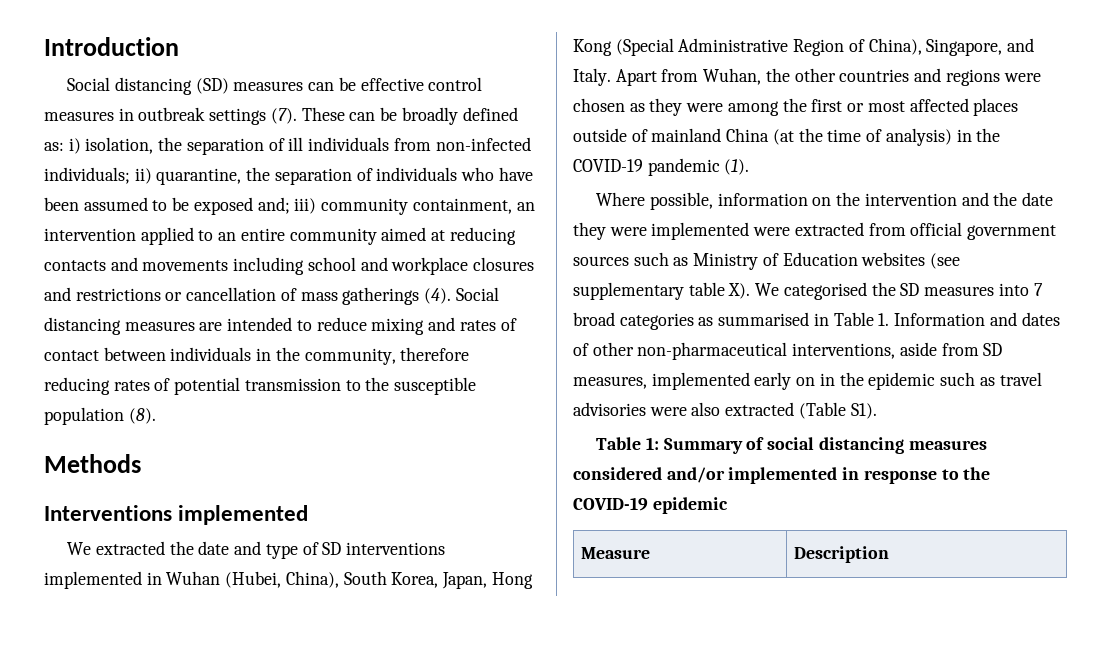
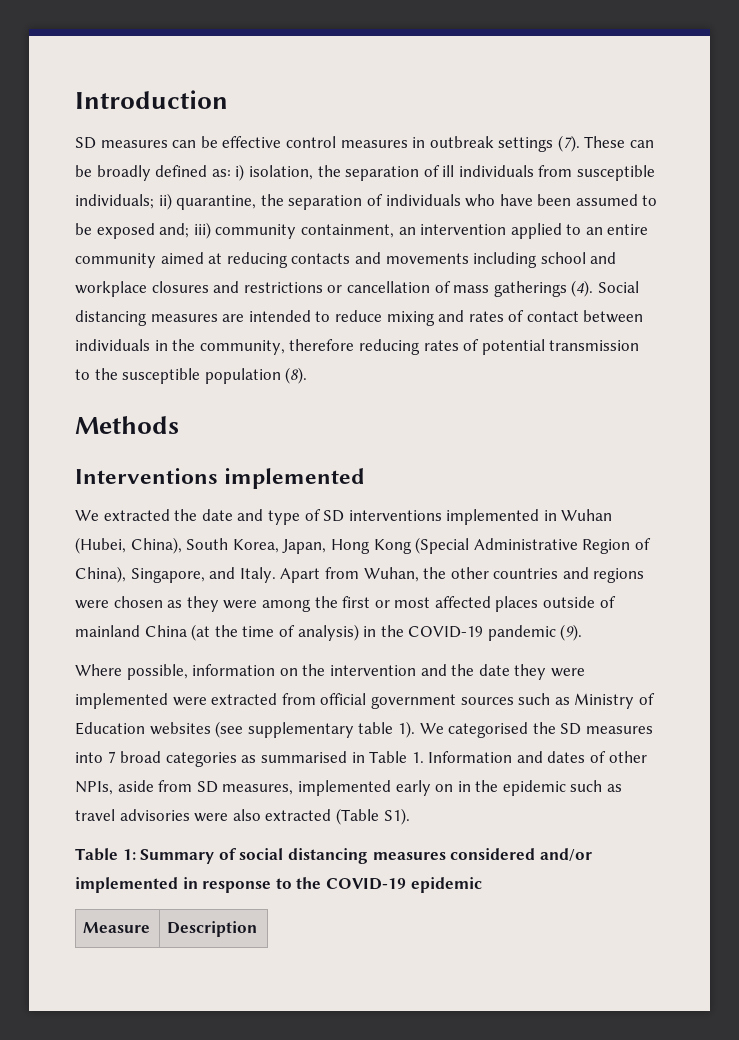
- Social distancing (SD) measures can be effective control measures in outbreak settings (7).
+ SD measures can be effective control measures in outbreak settings (7).
- These can be broadly defined as: i) isolation, the separation of ill individuals from non-infected individuals; ii) quarantine, the separation of individuals who have been assumed to be exposed and; iii) community containment, an intervention applied to an entire community aimed at reducing contacts and movements including school and workplace closures and restrictions or cancellation of mass gatherings (4).
+ These can be broadly defined as: i) isolation, the separation of ill individuals from susceptible individuals; ii) quarantine, the separation of individuals who have been assumed to be exposed and; iii) community containment, an intervention applied to an entire community aimed at reducing contacts and movements including school and workplace closures and restrictions or cancellation of mass gatherings (4).
- Apart from Wuhan, the other countries and regions were chosen as they were among the first or most affected places outside of mainland China (at the time of analysis) in the COVID-19 pandemic (1).
+ Apart from Wuhan, the other countries and regions were chosen as they were among the first or most affected places outside of mainland China (at the time of analysis) in the COVID-19 pandemic (9).
- Where possible, information on the intervention and the date they were implemented were extracted from official government sources such as Ministry of Education websites (see supplementary table X). We categorised the SD measures into 7 broad categories as summarised in Table 1. Information and dates of other non-pharmaceutical interventions, aside from SD measures, implemented early on in the epidemic such as travel advisories were also extracted (Table S1).
+ Where possible, information on the intervention and the date they were implemented were extracted from official government sources such as Ministry of Education websites (see supplementary table 1). We categorised the SD measures into 7 broad categories as summarised in Table 1. Information and dates of other NPIs, aside from SD measures, implemented early on in the epidemic such as travel advisories were also extracted (Table S1).

